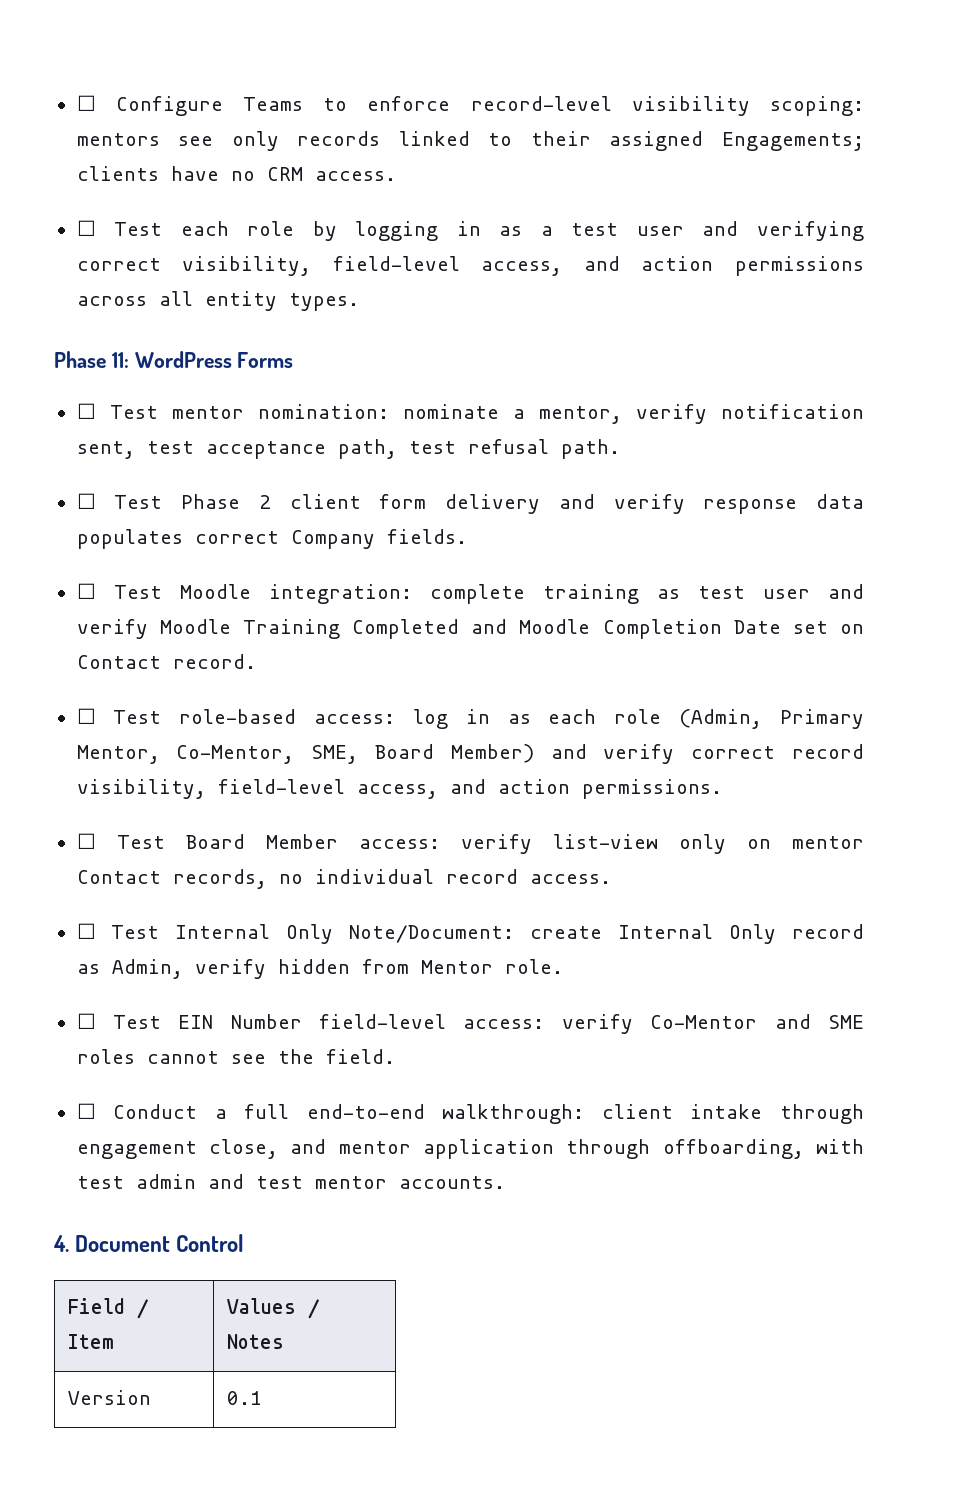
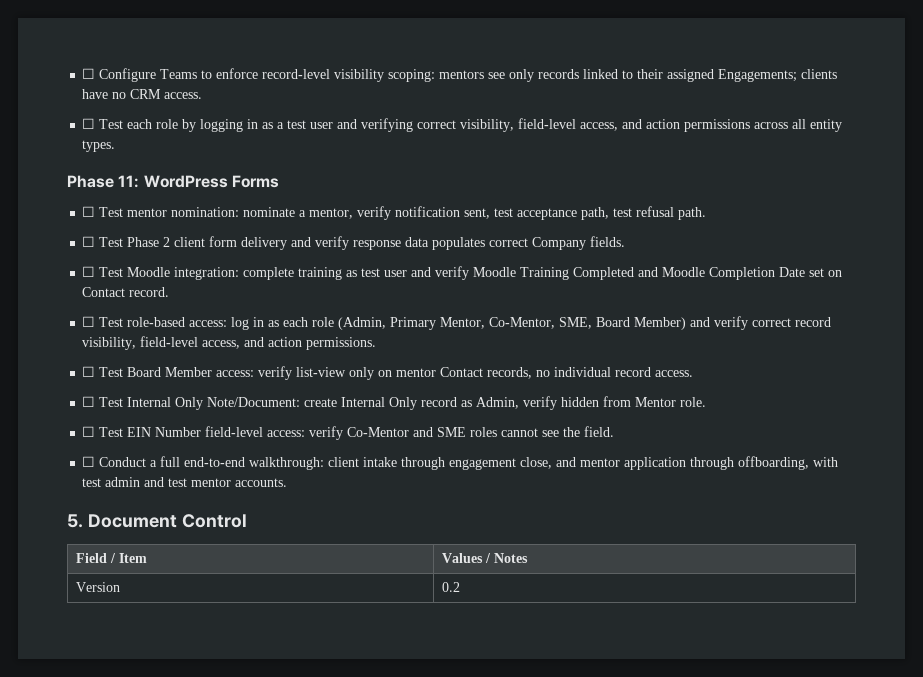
- 4. Document Control
+ 5. Document Control
- Version | 0.1
+ Version | 0.2

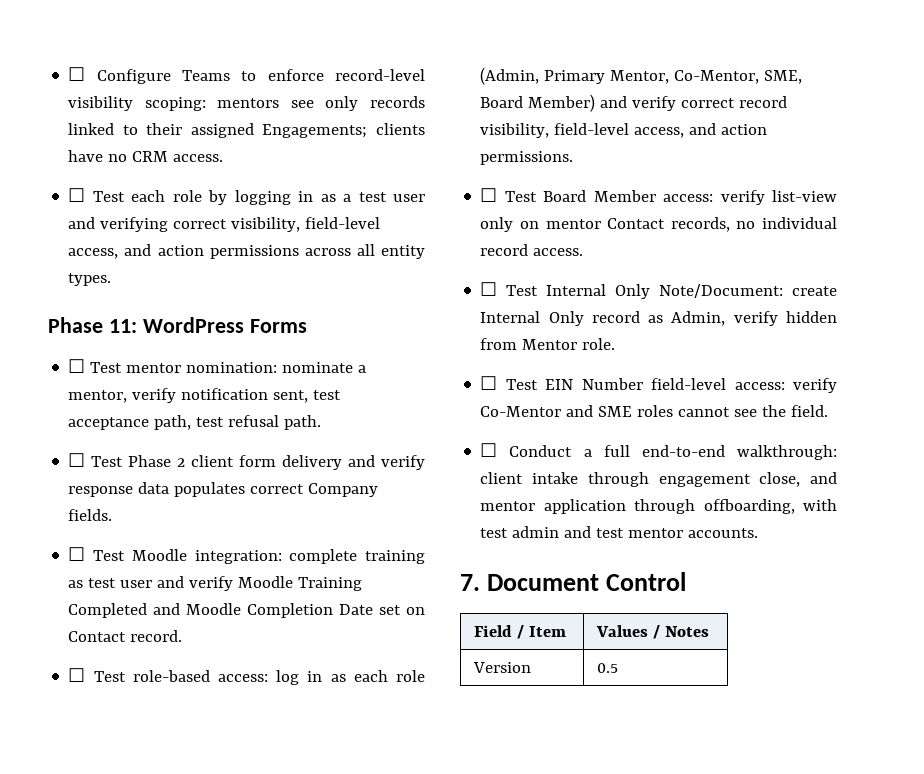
- 5. Document Control
+ 7. Document Control
- Version | 0.2
+ Version | 0.5

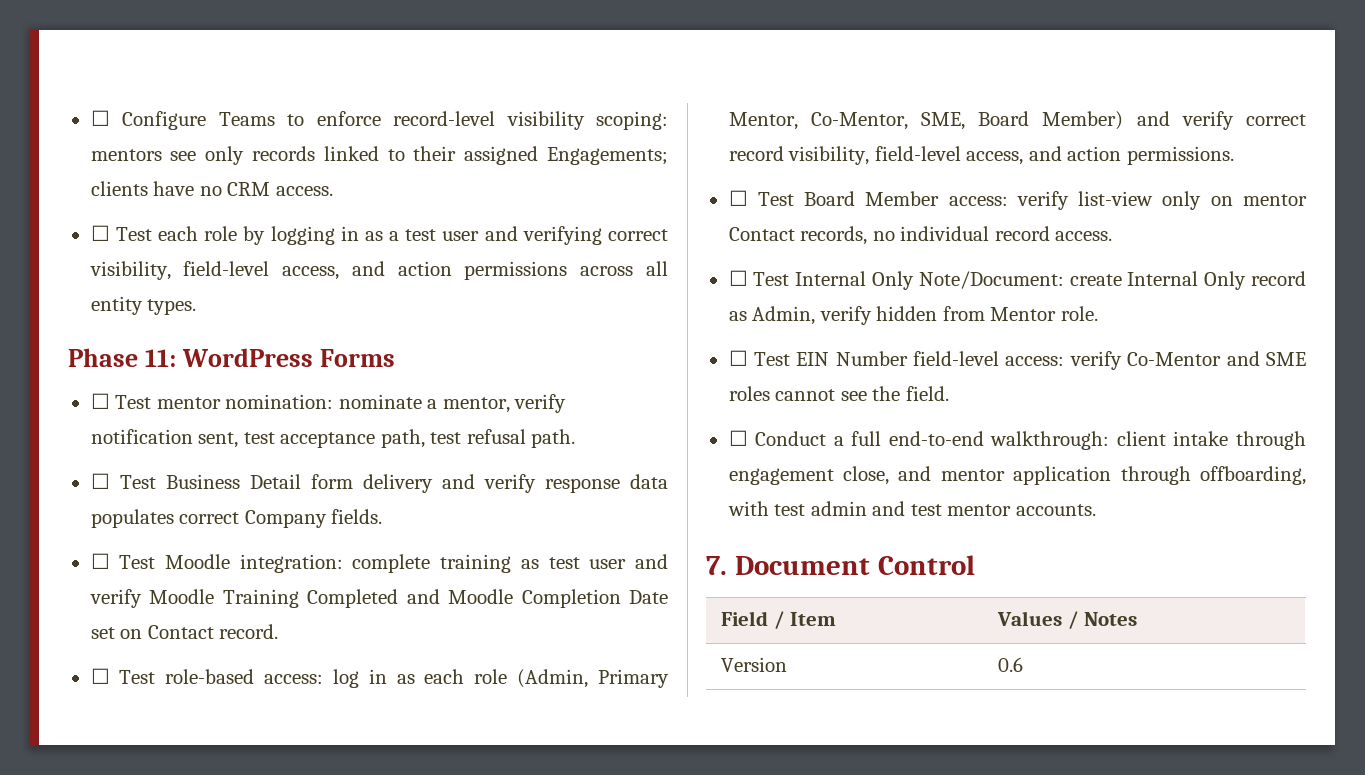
- ☐ Test Phase 2 client form delivery and verify response data populates correct Company fields.
+ ☐ Test Business Detail form delivery and verify response data populates correct Company fields.
- Version | 0.5
+ Version | 0.6

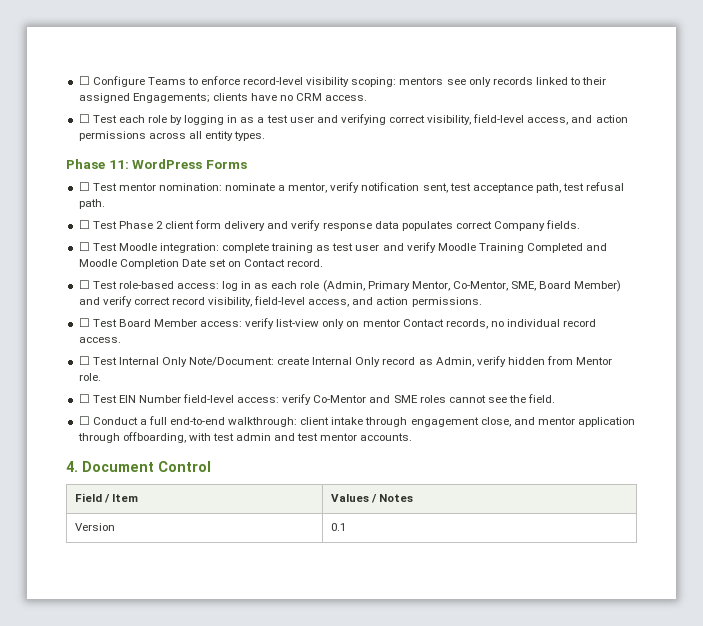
- ☐ Test Business Detail form delivery and verify response data populates correct Company fields.
+ ☐ Test Phase 2 client form delivery and verify response data populates correct Company fields.
- 7. Document Control
+ 4. Document Control
- Version | 0.6
+ Version | 0.1

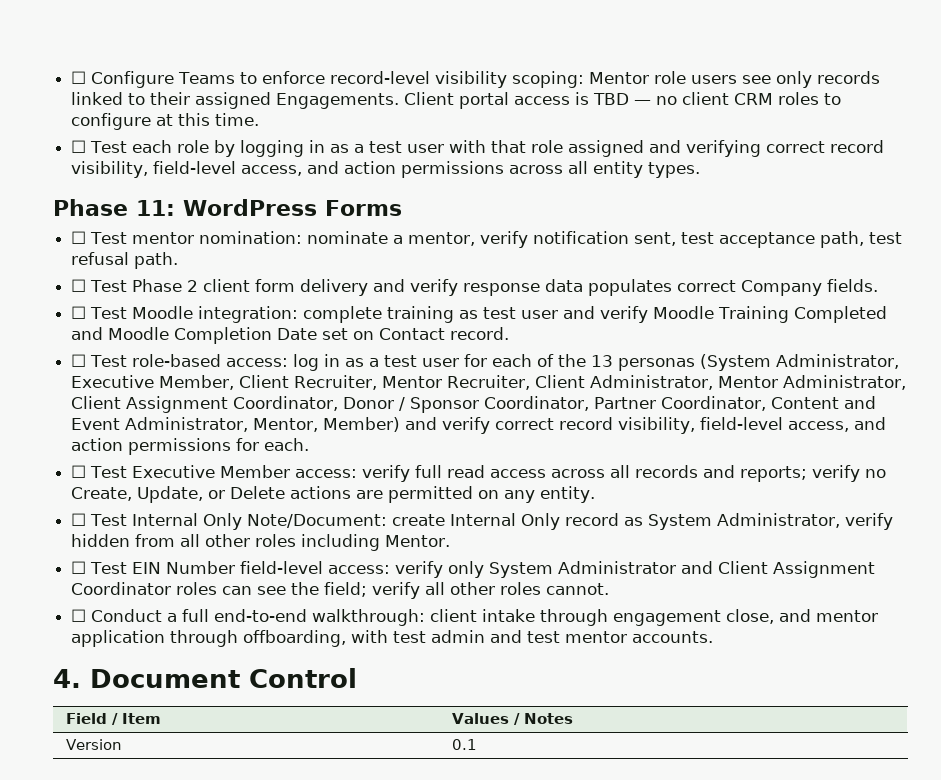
- ☐ Configure Teams to enforce record-level visibility scoping: mentors see only records linked to their assigned Engagements; clients have no CRM access.
+ ☐ Configure Teams to enforce record-level visibility scoping: Mentor role users see only records linked to their assigned Engagements. Client portal access is TBD — no client CRM roles to configure at this time.
- ☐ Test each role by logging in as a test user and verifying correct visibility, field-level access, and action permissions across all entity types.
+ ☐ Test each role by logging in as a test user with that role assigned and verifying correct record visibility, field-level access, and action permissions across all entity types.
- ☐ Test role-based access: log in as each role (Admin, Primary Mentor, Co-Mentor, SME, Board Member) and verify correct record visibility, field-level access, and action permissions.
- ☐ Test Board Member access: verify list-view only on mentor Contact records, no individual record access.
+ ☐ Test role-based access: log in as a test user for each of the 13 personas (System Administrator, Executive Member, Client Recruiter, Mentor Recruiter, Client Administrator, Mentor Administrator, Client Assignment Coordinator, Donor / Sponsor Coordinator, Partner Coordinator, Content and Event Administrator, Mentor, Member) and verify correct record visibility, field-level access, and action permissions for each.
+ ☐ Test Executive Member access: verify full read access across all records and reports; verify no Create, Update, or Delete actions are permitted on any entity.
- ☐ Test Internal Only Note/Document: create Internal Only record as Admin, verify hidden from Mentor role.
+ ☐ Test Internal Only Note/Document: create Internal Only record as System Administrator, verify hidden from all other roles including Mentor.
- ☐ Test EIN Number field-level access: verify Co-Mentor and SME roles cannot see the field.
+ ☐ Test EIN Number field-level access: verify only System Administrator and Client Assignment Coordinator roles can see the field; verify all other roles cannot.

